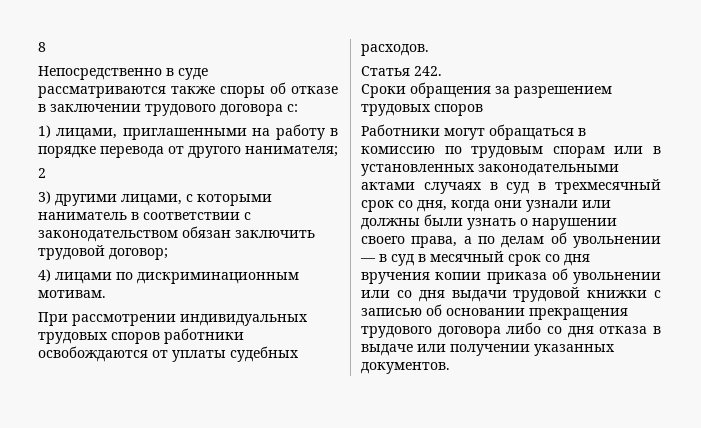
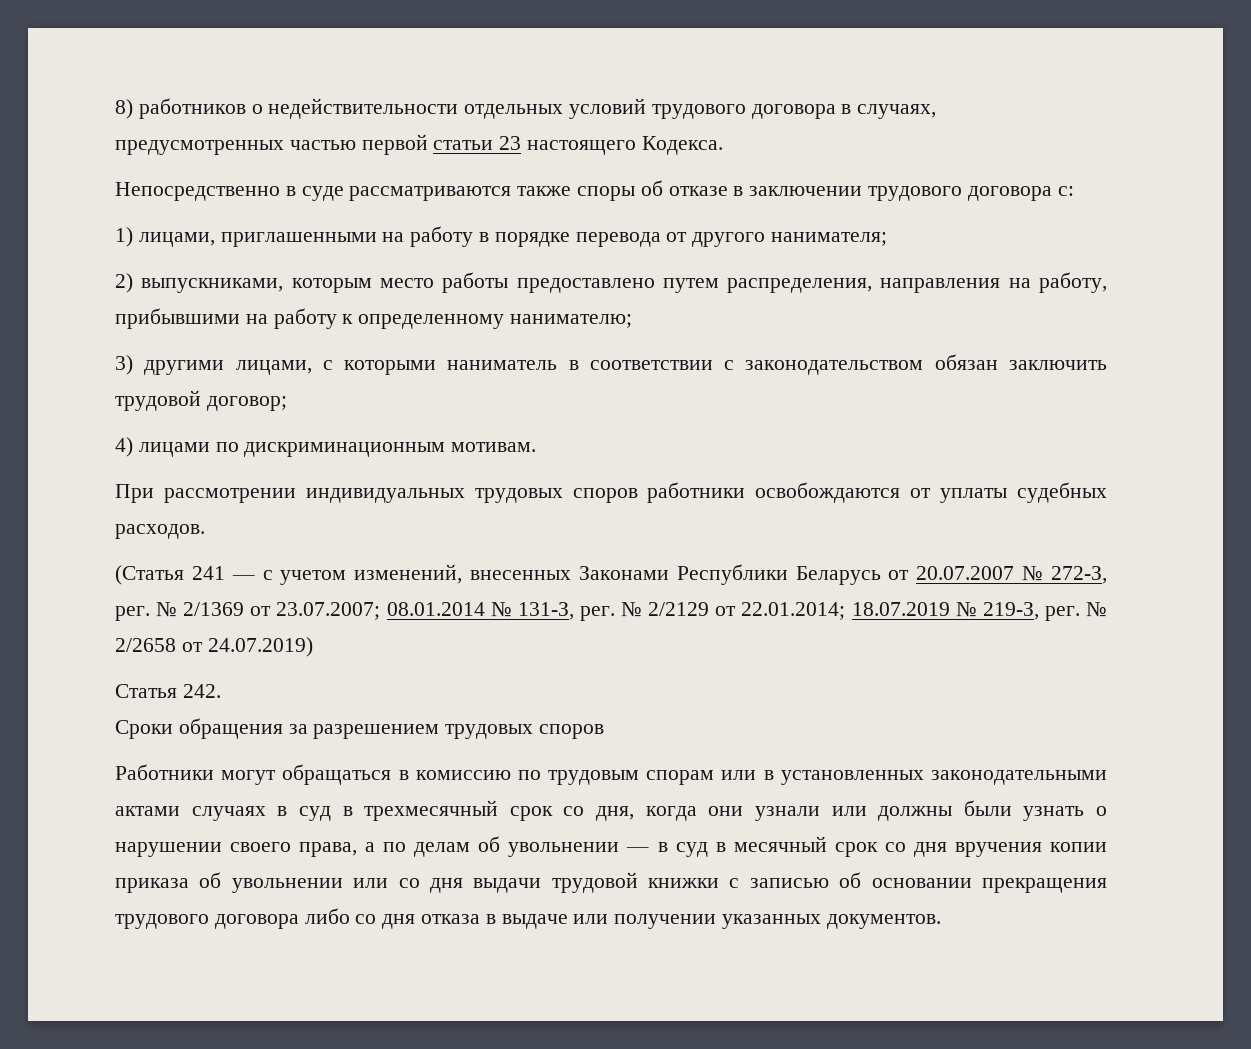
- 8
+ 8) работников о недействительности отдельных условий трудового договора в случаях, предусмотренных частью первой статьи 23 настоящего Кодекса.
- 2
+ 2) выпускниками, которым место работы предоставлено путем распределения, направления на работу, прибывшими на работу к определенному нанимателю;
+ (Статья 241 — с учетом изменений, внесенных Законами Республики Беларусь от 20.07.2007 № 272-З, рег. № 2/1369 от 23.07.2007; 08.01.2014 № 131-З, рег. № 2/2129 от 22.01.2014; 18.07.2019 № 219-З, рег. № 2/2658 от 24.07.2019)

